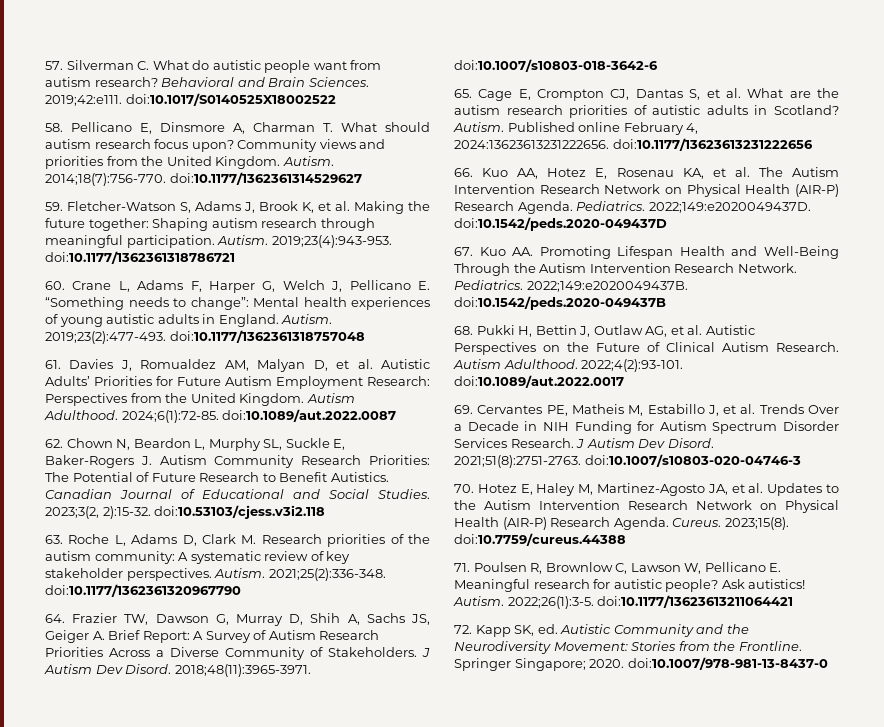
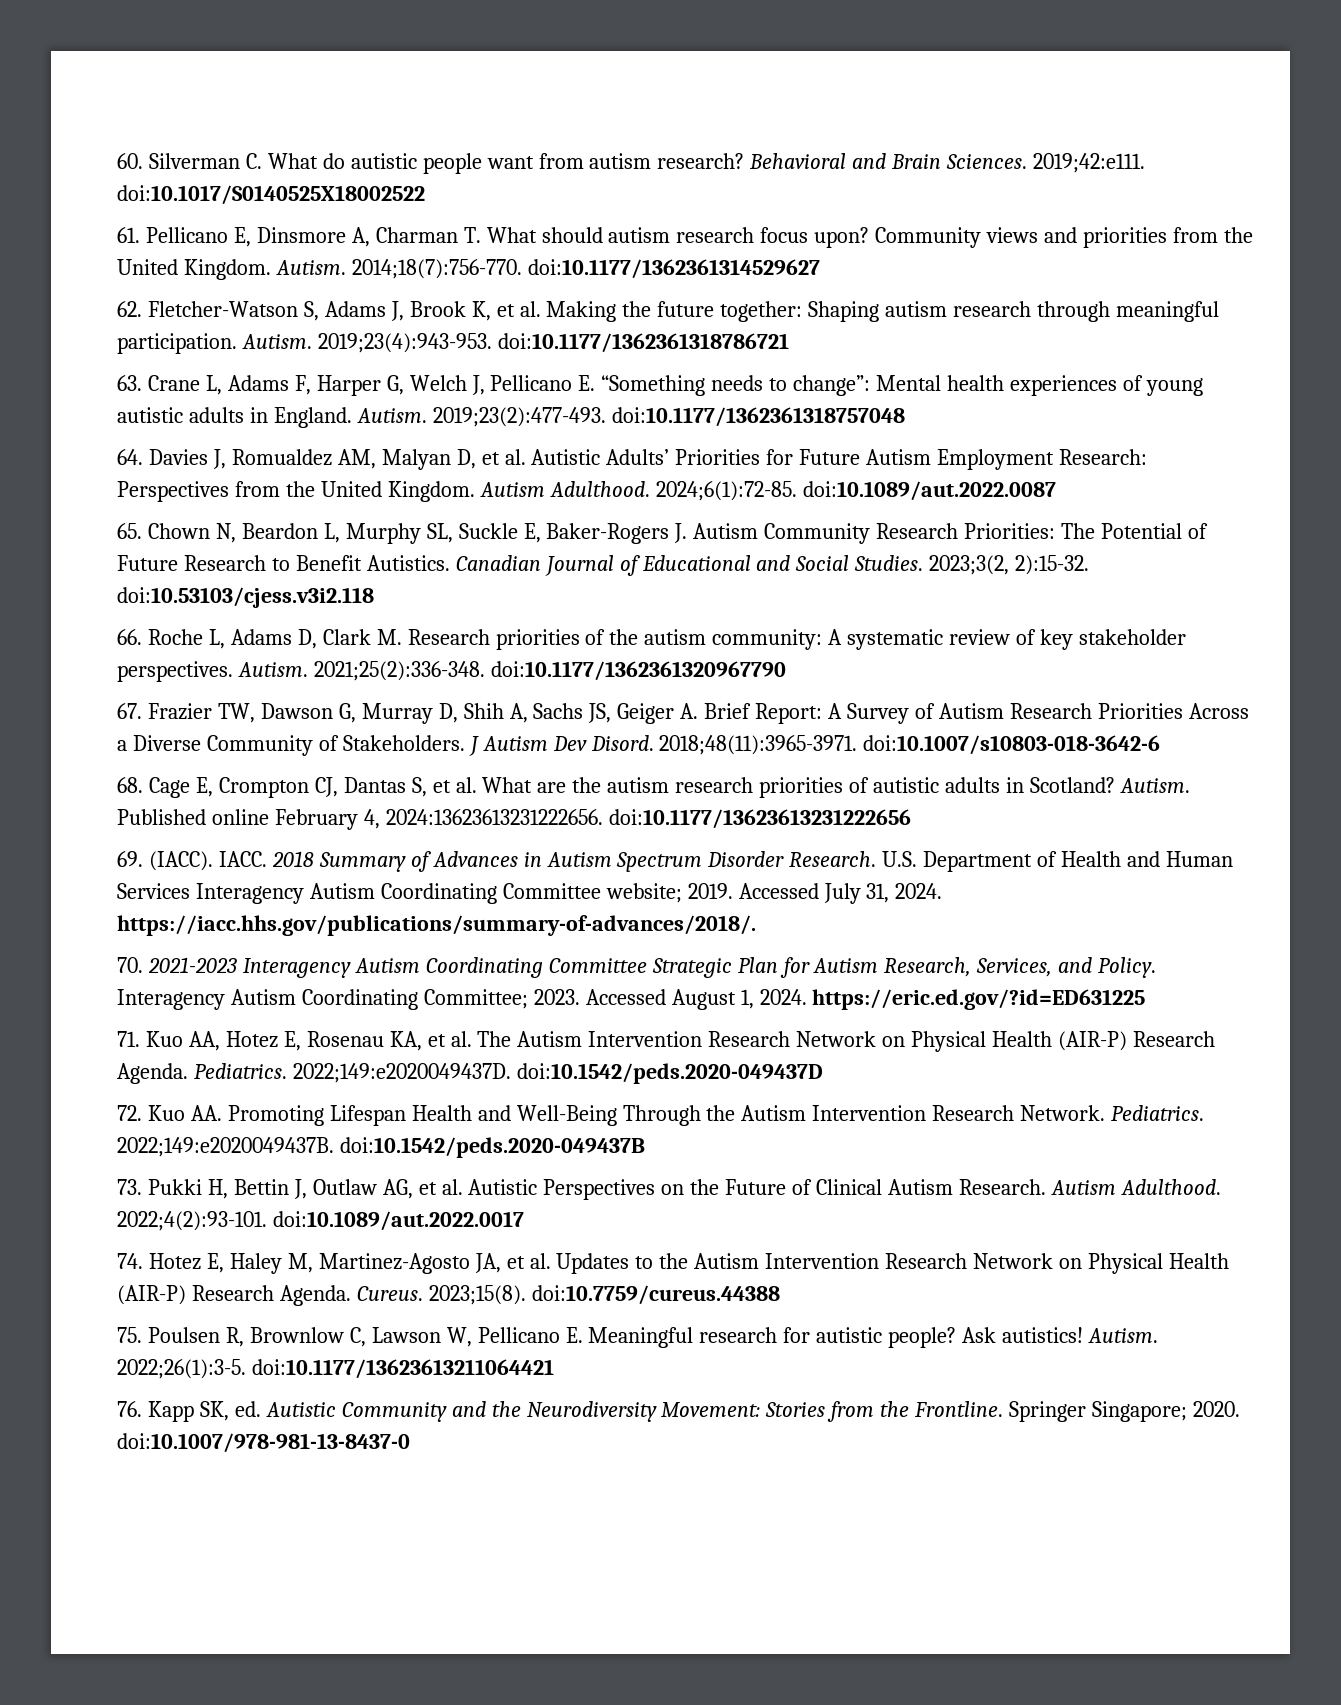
- 57. Silverman C. What do autistic people want from autism research?
+ 60. Silverman C. What do autistic people want from autism research?
- 58. Pellicano E, Dinsmore A, Charman T. What should autism research focus upon?
+ 61. Pellicano E, Dinsmore A, Charman T. What should autism research focus upon?
- 59. Fletcher-Watson S, Adams J, Brook K, et al. Making the future together: Shaping autism research through meaningful participation.
+ 62. Fletcher-Watson S, Adams J, Brook K, et al. Making the future together: Shaping autism research through meaningful participation.
- 60. Crane L, Adams F, Harper G, Welch J, Pellicano E. “Something needs to change”: Mental health experiences of young autistic adults in England.
+ 63. Crane L, Adams F, Harper G, Welch J, Pellicano E. “Something needs to change”: Mental health experiences of young autistic adults in England.
- 61. Davies J, Romualdez AM, Malyan D, et al. Autistic Adults’ Priorities for Future Autism Employment Research: Perspectives from the United Kingdom.
+ 64. Davies J, Romualdez AM, Malyan D, et al. Autistic Adults’ Priorities for Future Autism Employment Research: Perspectives from the United Kingdom.
- 62. Chown N, Beardon L, Murphy SL, Suckle E, Baker-Rogers J. Autism Community Research Priorities: The Potential of Future Research to Benefit Autistics.
+ 65. Chown N, Beardon L, Murphy SL, Suckle E, Baker-Rogers J. Autism Community Research Priorities: The Potential of Future Research to Benefit Autistics.
- 63. Roche L, Adams D, Clark M. Research priorities of the autism community: A systematic review of key stakeholder perspectives.
+ 66. Roche L, Adams D, Clark M. Research priorities of the autism community: A systematic review of key stakeholder perspectives.
- 64. Frazier TW, Dawson G, Murray D, Shih A, Sachs JS, Geiger A. Brief Report: A Survey of Autism Research Priorities Across a Diverse Community of Stakeholders.
+ 67. Frazier TW, Dawson G, Murray D, Shih A, Sachs JS, Geiger A. Brief Report: A Survey of Autism Research Priorities Across a Diverse Community of Stakeholders.
- 65. Cage E, Crompton CJ, Dantas S, et al. What are the autism research priorities of autistic adults in Scotland?
+ 68. Cage E, Crompton CJ, Dantas S, et al. What are the autism research priorities of autistic adults in Scotland?
- 66. Kuo AA, Hotez E, Rosenau KA, et al. The Autism Intervention Research Network on Physical Health (AIR-P) Research Agenda.
+ 69. (IACC). IACC. 2018 Summary of Advances in Autism Spectrum Disorder Research. U.S. Department of Health and Human Services Interagency Autism Coordinating Committee website; 2019. Accessed July 31, 2024. https://iacc.hhs.gov/publications/summary-of-advances/2018/.
+ 70. 2021-2023 Interagency Autism Coordinating Committee Strategic Plan for Autism Research, Services, and Policy. Interagency Autism Coordinating Committee; 2023. Accessed August 1, 2024. https://eric.ed.gov/?id=ED631225
+ 71. Kuo AA, Hotez E, Rosenau KA, et al. The Autism Intervention Research Network on Physical Health (AIR-P) Research Agenda.
- 67. Kuo AA. Promoting Lifespan Health and Well-Being Through the Autism Intervention Research Network.
+ 72. Kuo AA. Promoting Lifespan Health and Well-Being Through the Autism Intervention Research Network.
- 68. Pukki H, Bettin J, Outlaw AG, et al. Autistic Perspectives on the Future of Clinical Autism Research.
+ 73. Pukki H, Bettin J, Outlaw AG, et al. Autistic Perspectives on the Future of Clinical Autism Research.
- 69. Cervantes PE, Matheis M, Estabillo J, et al. Trends Over a Decade in NIH Funding for Autism Spectrum Disorder Services Research. J Autism Dev Disord. 2021;51(8):2751-2763. doi:10.1007/s10803-020-04746-3
- 70. Hotez E, Haley M, Martinez-Agosto JA, et al. Updates to the Autism Intervention Research Network on Physical Health (AIR-P) Research Agenda.
+ 74. Hotez E, Haley M, Martinez-Agosto JA, et al. Updates to the Autism Intervention Research Network on Physical Health (AIR-P) Research Agenda.
- 71. Poulsen R, Brownlow C, Lawson W, Pellicano E. Meaningful research for autistic people?
+ 75. Poulsen R, Brownlow C, Lawson W, Pellicano E. Meaningful research for autistic people?
- 72. Kapp SK, ed. Autistic Community and the Neurodiversity Movement: Stories from the Frontline.
+ 76. Kapp SK, ed. Autistic Community and the Neurodiversity Movement: Stories from the Frontline.

